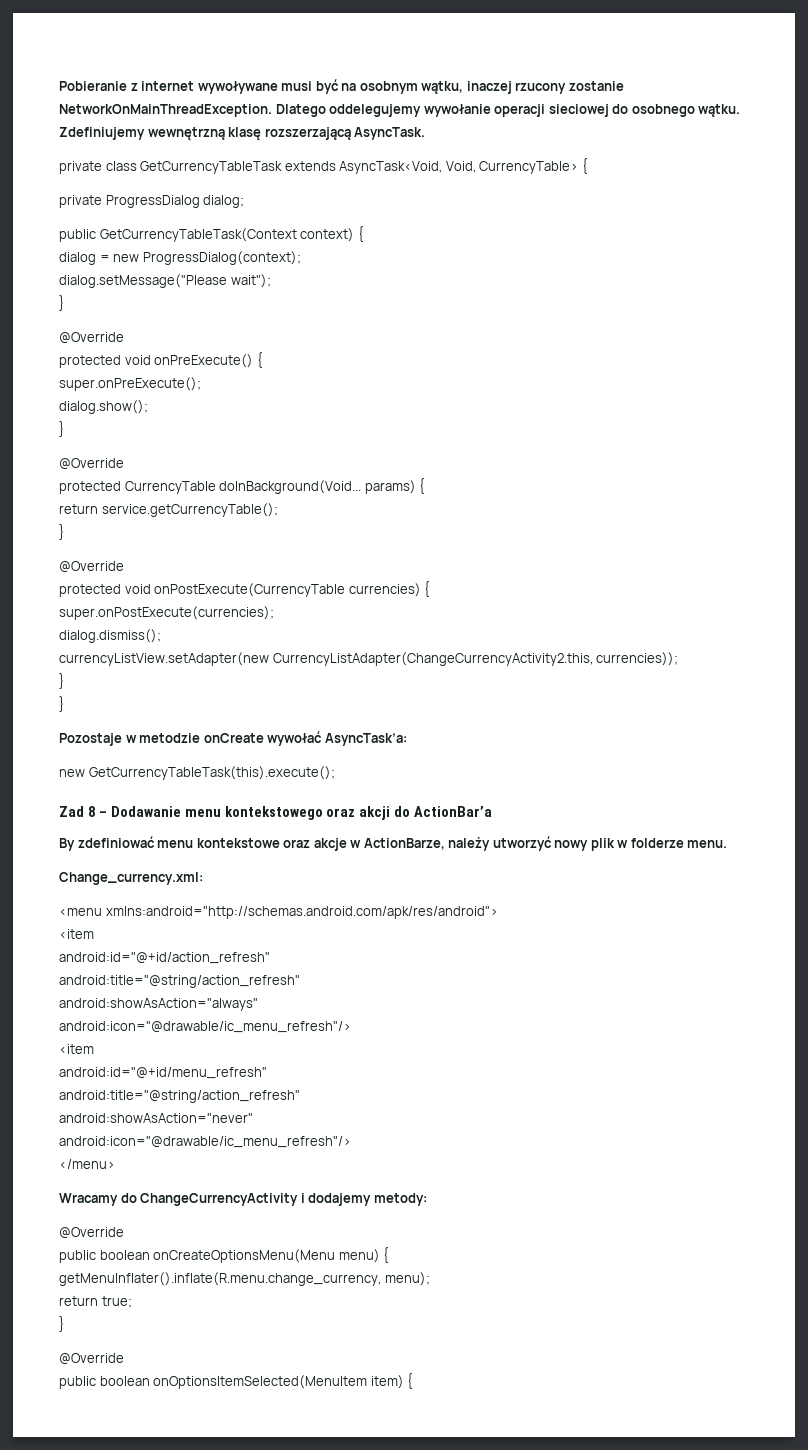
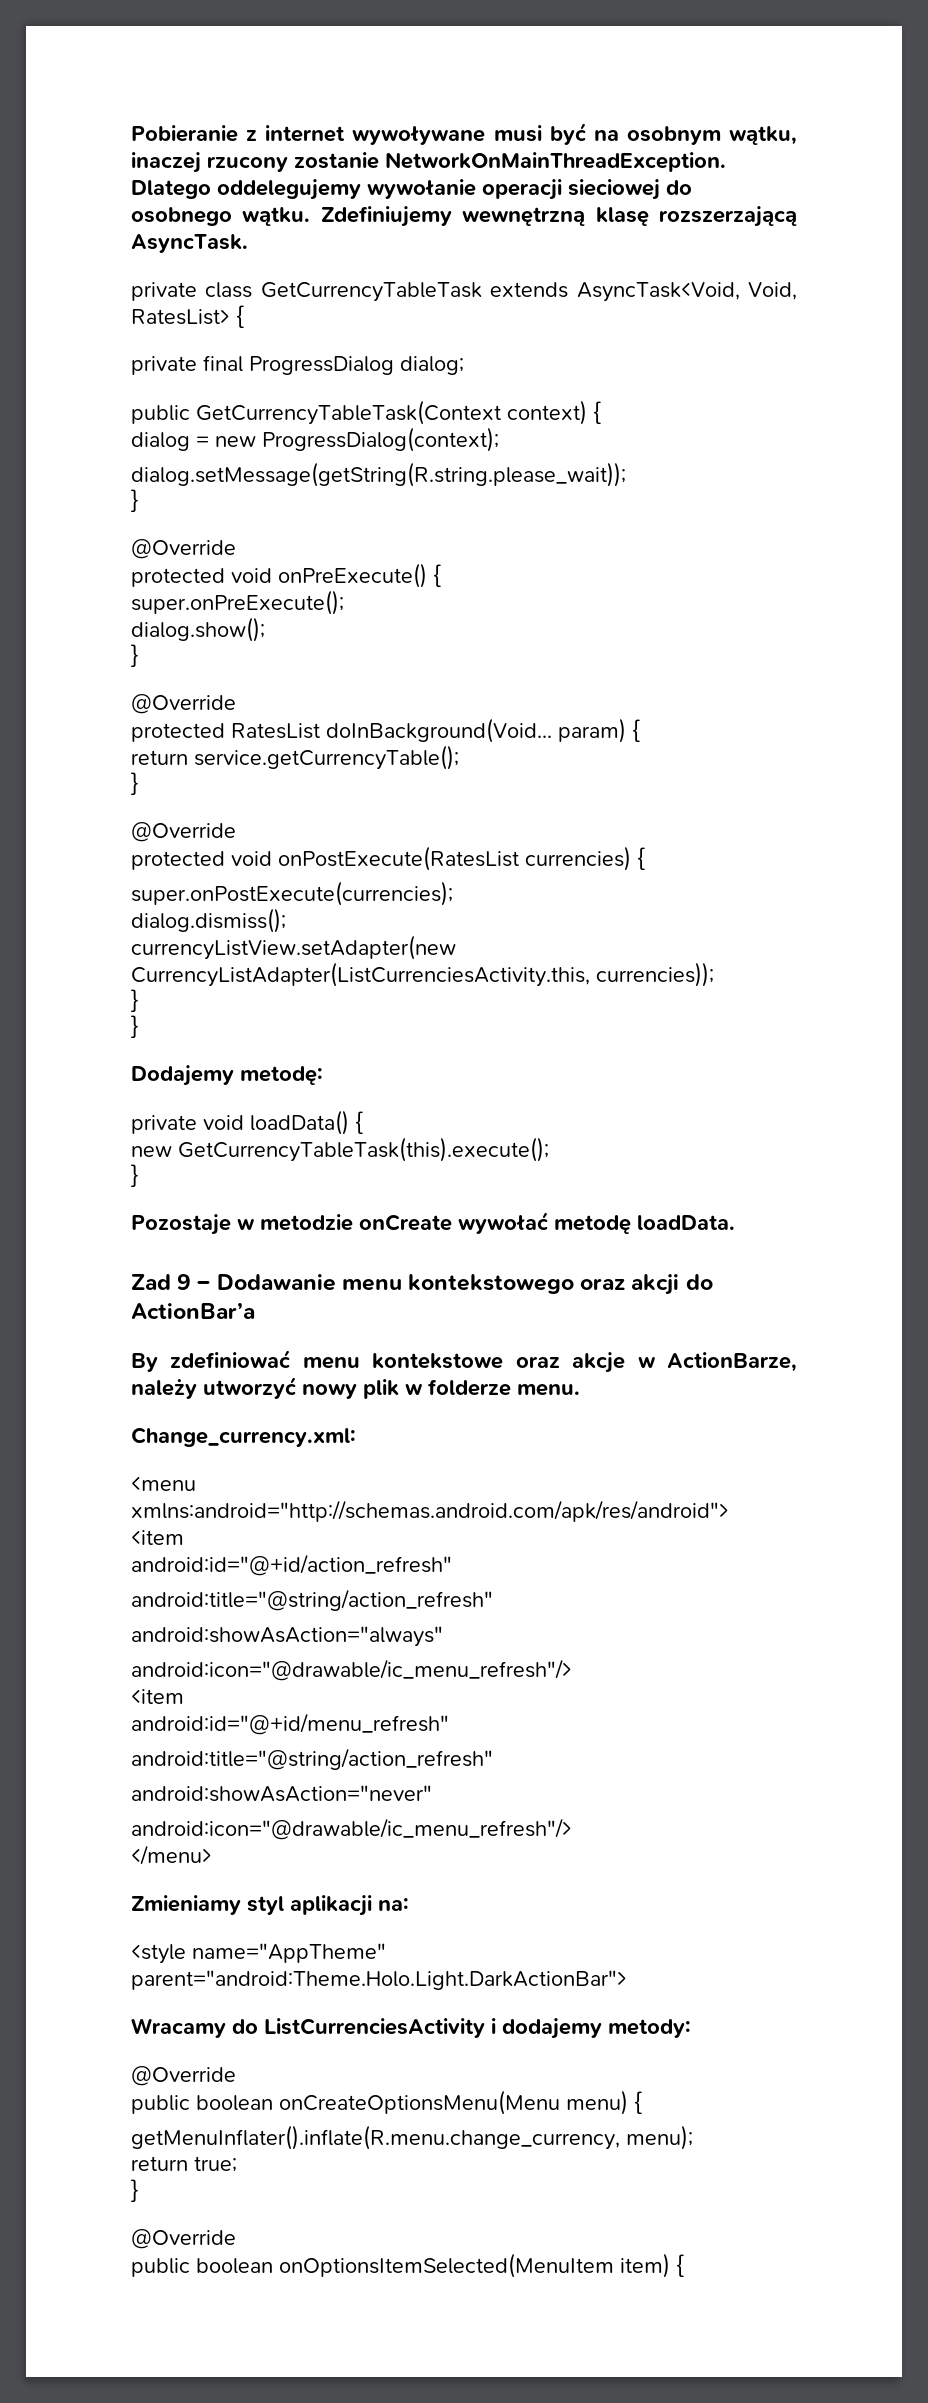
- private class GetCurrencyTableTask extends AsyncTask<Void, Void, CurrencyTable> {
+ private class GetCurrencyTableTask extends AsyncTask<Void, Void, RatesList> {
- private ProgressDialog dialog;
+ private final ProgressDialog dialog;
- dialog.setMessage("Please wait");
+ dialog.setMessage(getString(R.string.please_wait));
- protected CurrencyTable doInBackground(Void... params) {
+ protected RatesList doInBackground(Void... param) {
- protected void onPostExecute(CurrencyTable currencies) {
+ protected void onPostExecute(RatesList currencies) {
- currencyListView.setAdapter(new CurrencyListAdapter(ChangeCurrencyActivity2.this, currencies));
+ currencyListView.setAdapter(new CurrencyListAdapter(ListCurrenciesActivity.this, currencies));
+ Dodajemy metodę:
+ private void loadData() {
+ new GetCurrencyTableTask(this).execute();
+ }
- Pozostaje w metodzie onCreate wywołać AsyncTask’a:
- new GetCurrencyTableTask(this).execute();
+ Pozostaje w metodzie onCreate wywołać metodę loadData.
- Zad 8 – Dodawanie menu kontekstowego oraz akcji do ActionBar’a
+ Zad 9 – Dodawanie menu kontekstowego oraz akcji do ActionBar’a
+ Zmieniamy styl aplikacji na:
+ <style name="AppTheme" parent="android:Theme.Holo.Light.DarkActionBar">
- Wracamy do ChangeCurrencyActivity i dodajemy metody:
+ Wracamy do ListCurrenciesActivity i dodajemy metody:

